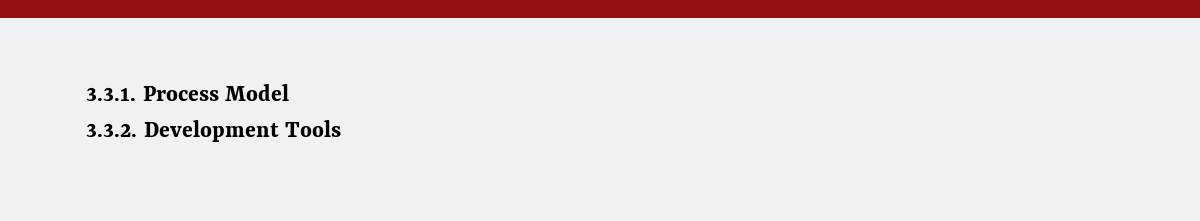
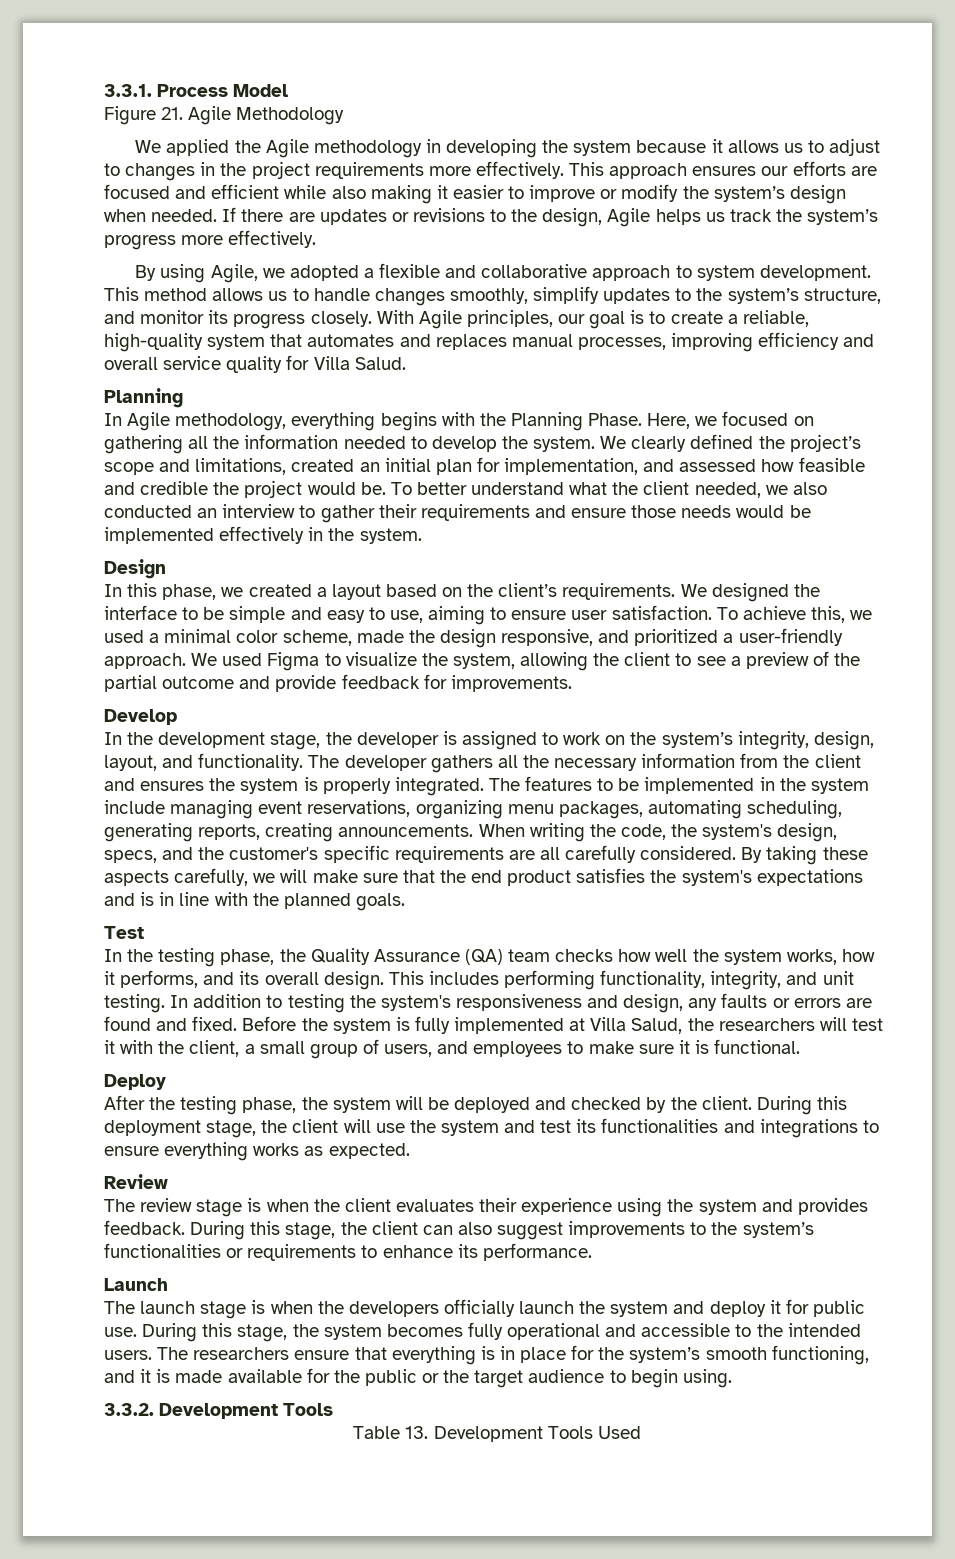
+ Figure 21. Agile Methodology
+ We applied the Agile methodology in developing the system because it allows us to adjust to changes in the project requirements more effectively. This approach ensures our efforts are focused and efficient while also making it easier to improve or modify the system’s design when needed. If there are updates or revisions to the design, Agile helps us track the system’s progress more effectively.
+ By using Agile, we adopted a flexible and collaborative approach to system development. This method allows us to handle changes smoothly, simplify updates to the system’s structure, and monitor its progress closely. With Agile principles, our goal is to create a reliable, high-quality system that automates and replaces manual processes, improving efficiency and overall service quality for Villa Salud.
+ Planning
+ In Agile methodology, everything begins with the Planning Phase. Here, we focused on gathering all the information needed to develop the system. We clearly defined the project’s scope and limitations, created an initial plan for implementation, and assessed how feasible and credible the project would be. To better understand what the client needed, we also conducted an interview to gather their requirements and ensure those needs would be implemented effectively in the system.
+ Design
+ In this phase, we created a layout based on the client’s requirements. We designed the interface to be simple and easy to use, aiming to ensure user satisfaction. To achieve this, we used a minimal color scheme, made the design responsive, and prioritized a user-friendly approach. We used Figma to visualize the system, allowing the client to see a preview of the partial outcome and provide feedback for improvements.
+ Develop
+ In the development stage, the developer is assigned to work on the system’s integrity, design, layout, and functionality. The developer gathers all the necessary information from the client and ensures the system is properly integrated. The features to be implemented in the system include managing event reservations, organizing menu packages, automating scheduling, generating reports, creating announcements. When writing the code, the system's design, specs, and the customer's specific requirements are all carefully considered. By taking these aspects carefully, we will make sure that the end product satisfies the system's expectations and is in line with the planned goals.
+ Test
+ In the testing phase, the Quality Assurance (QA) team checks how well the system works, how it performs, and its overall design. This includes performing functionality, integrity, and unit testing. In addition to testing the system's responsiveness and design, any faults or errors are found and fixed. Before the system is fully implemented at Villa Salud, the researchers will test it with the client, a small group of users, and employees to make sure it is functional.
+ Deploy
+ After the testing phase, the system will be deployed and checked by the client. During this deployment stage, the client will use the system and test its functionalities and integrations to ensure everything works as expected.
+ Review
+ The review stage is when the client evaluates their experience using the system and provides feedback. During this stage, the client can also suggest improvements to the system’s functionalities or requirements to enhance its performance.
+ Launch
+ The launch stage is when the developers officially launch the system and deploy it for public use. During this stage, the system becomes fully operational and accessible to the intended users. The researchers ensure that everything is in place for the system’s smooth functioning, and it is made available for the public or the target audience to begin using.
  3.3.2. Development Tools
+ Table 13. Development Tools Used

